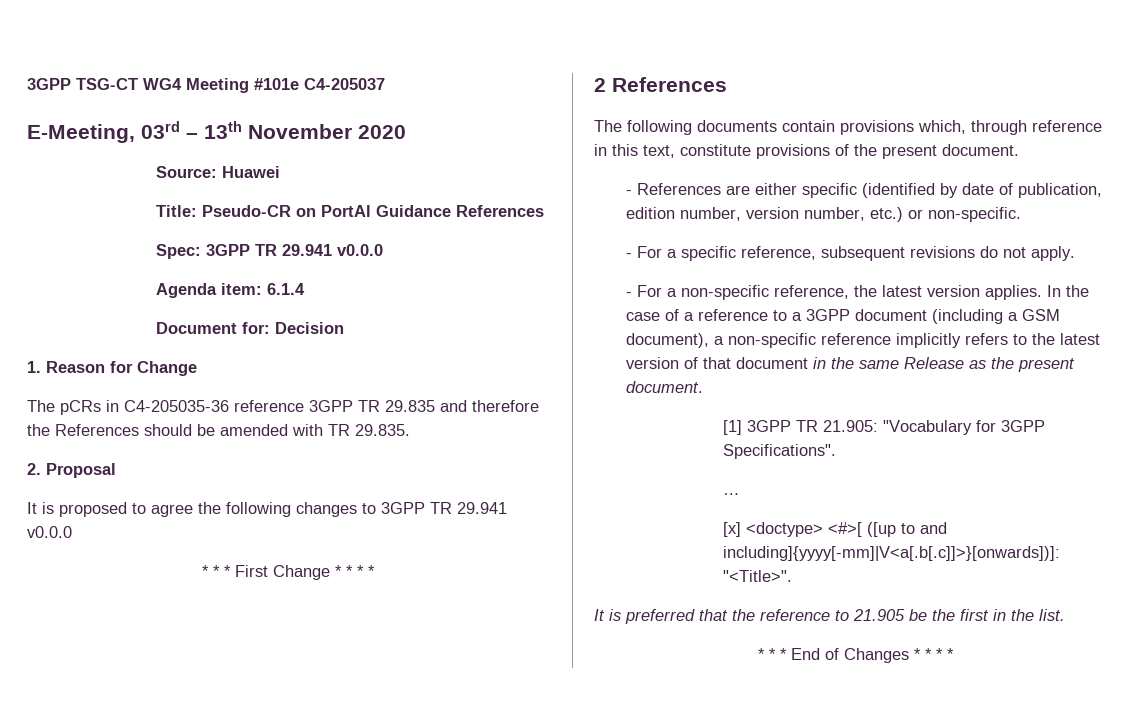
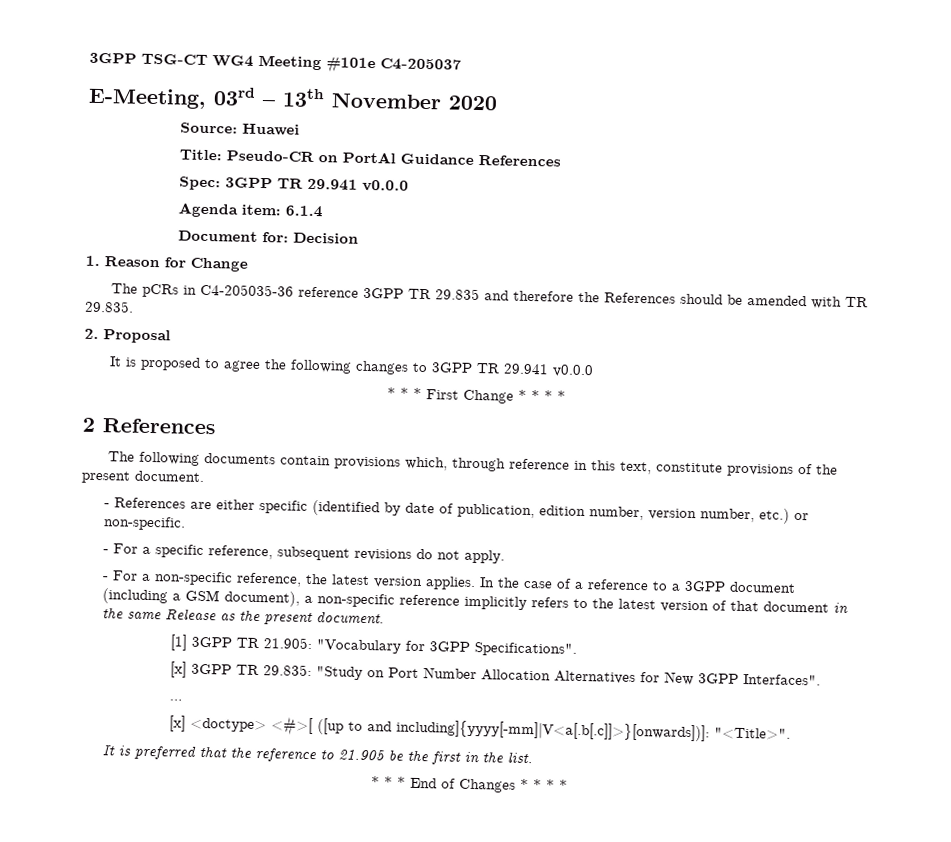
+ [x] 3GPP TR 29.835: "Study on Port Number Allocation Alternatives for New 3GPP Interfaces".

